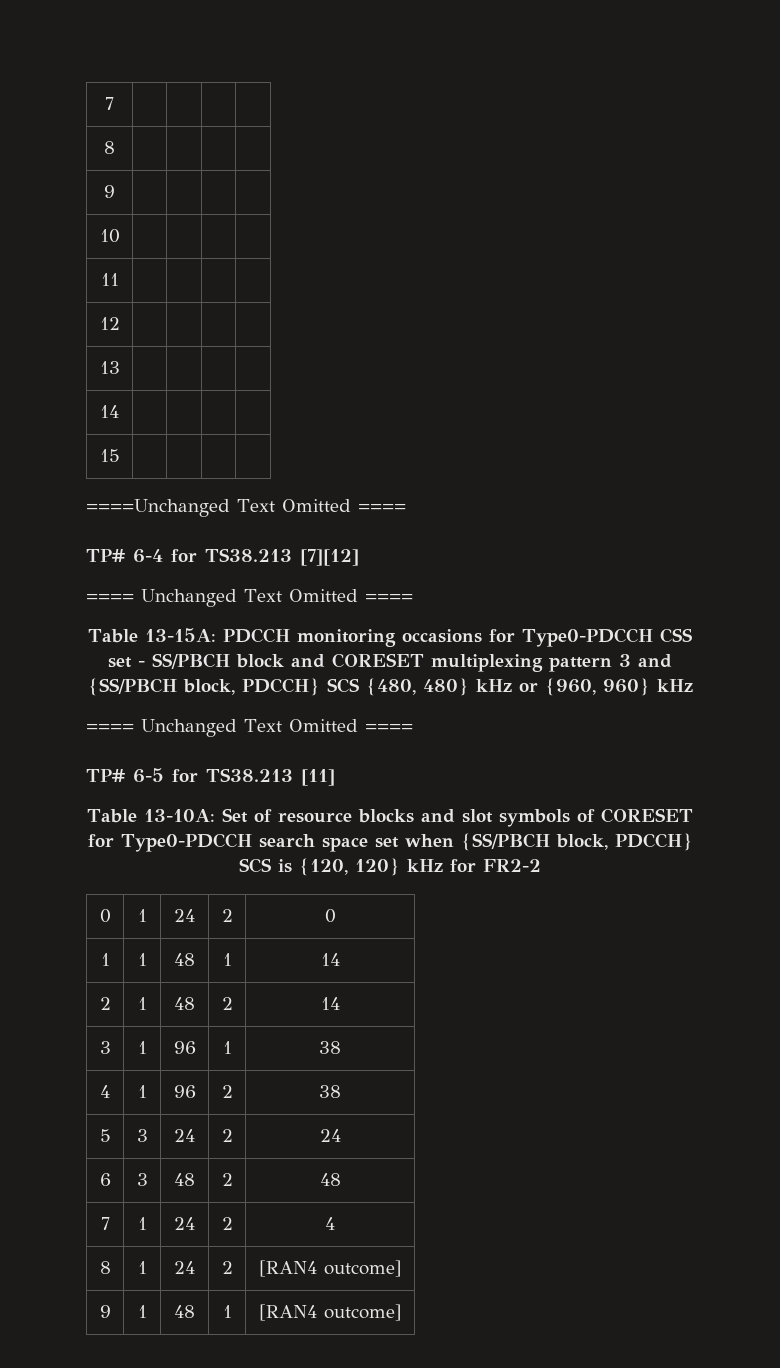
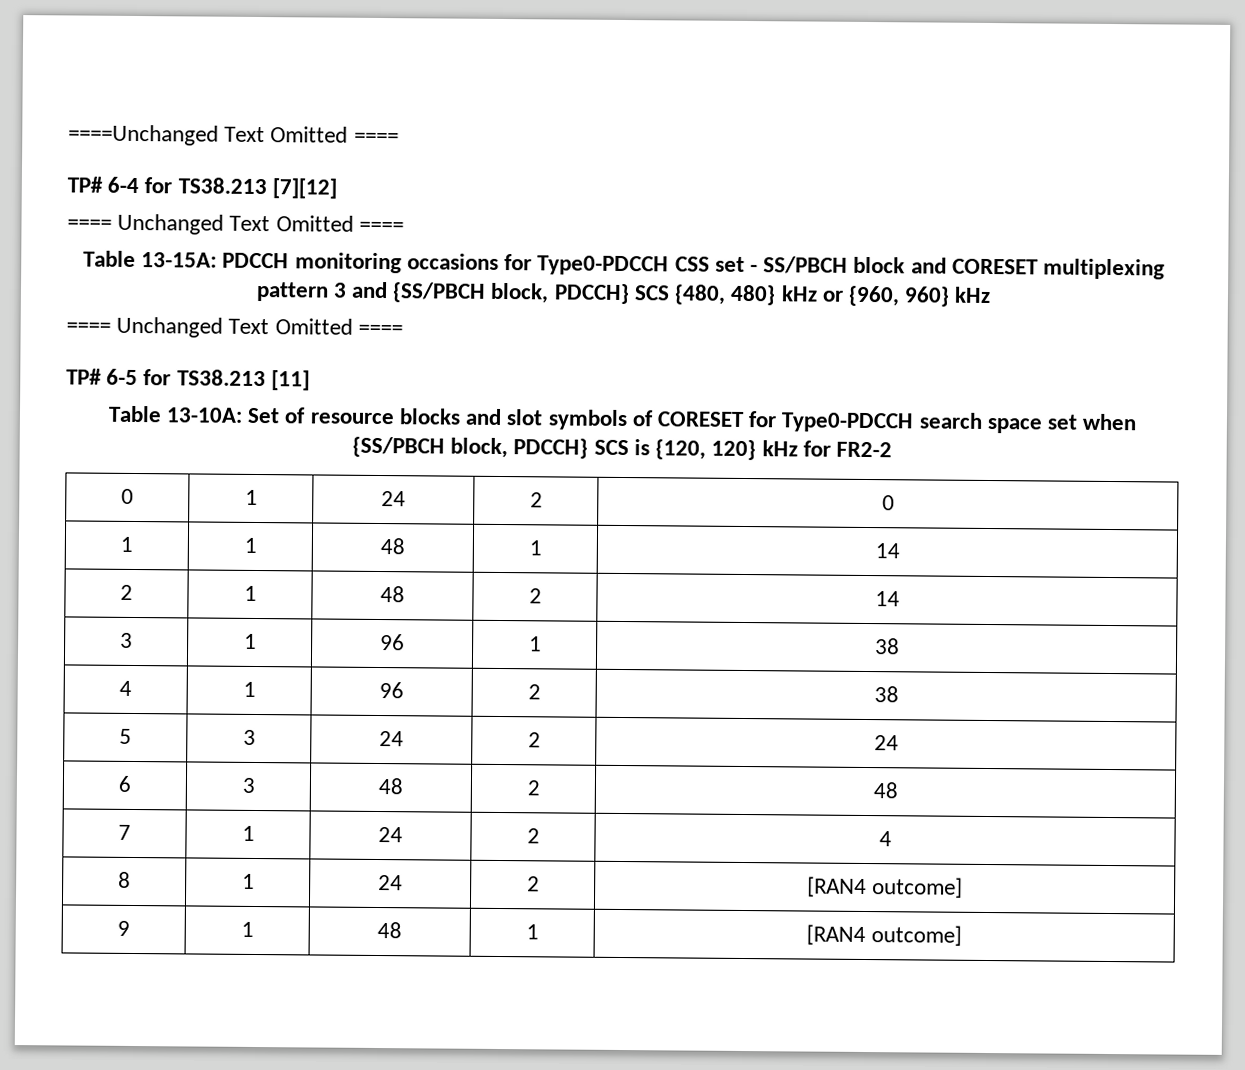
- 7 | | | |
- 8 | | | |
- 9 | | | |
- 10 | | | |
- 11 | | | |
- 12 | | | |
- 13 | | | |
- 14 | | | |
- 15 | | | |

